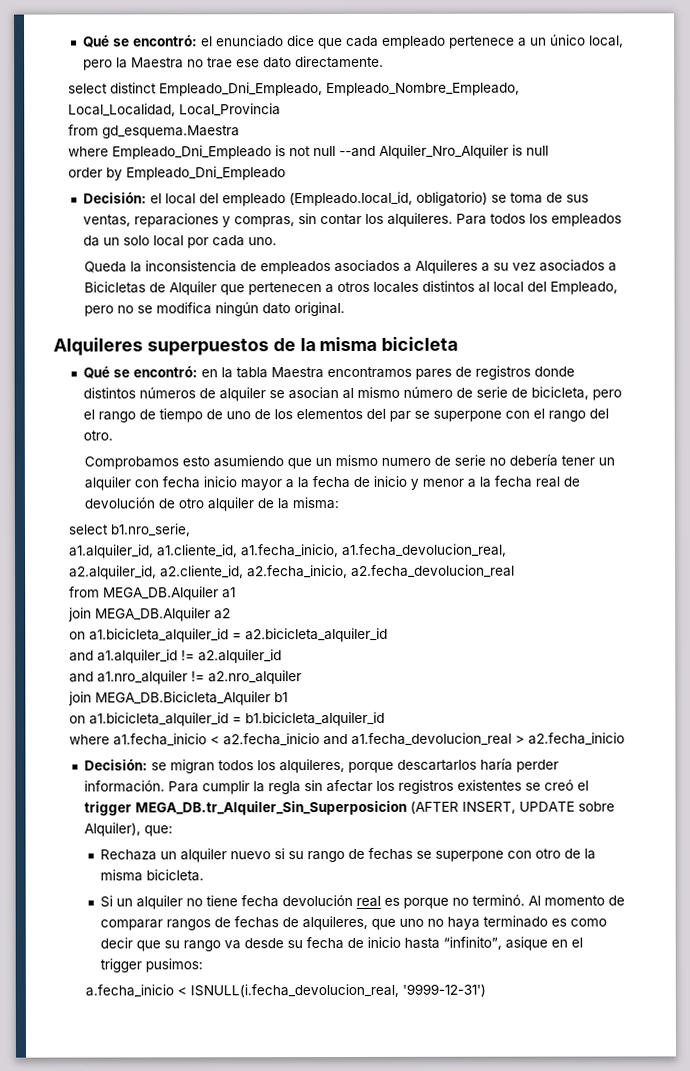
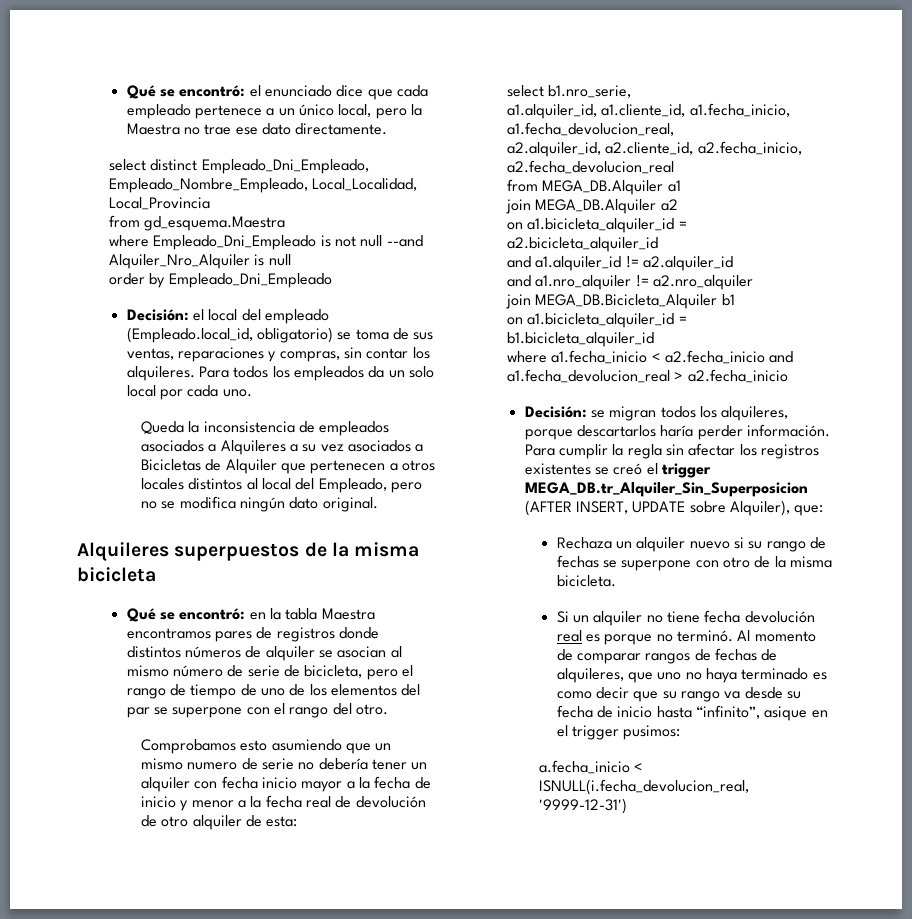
- Comprobamos esto asumiendo que un mismo numero de serie no debería tener un alquiler con fecha inicio mayor a la fecha de inicio y menor a la fecha real de devolución de otro alquiler de la misma:
+ Comprobamos esto asumiendo que un mismo numero de serie no debería tener un alquiler con fecha inicio mayor a la fecha de inicio y menor a la fecha real de devolución de otro alquiler de esta:

